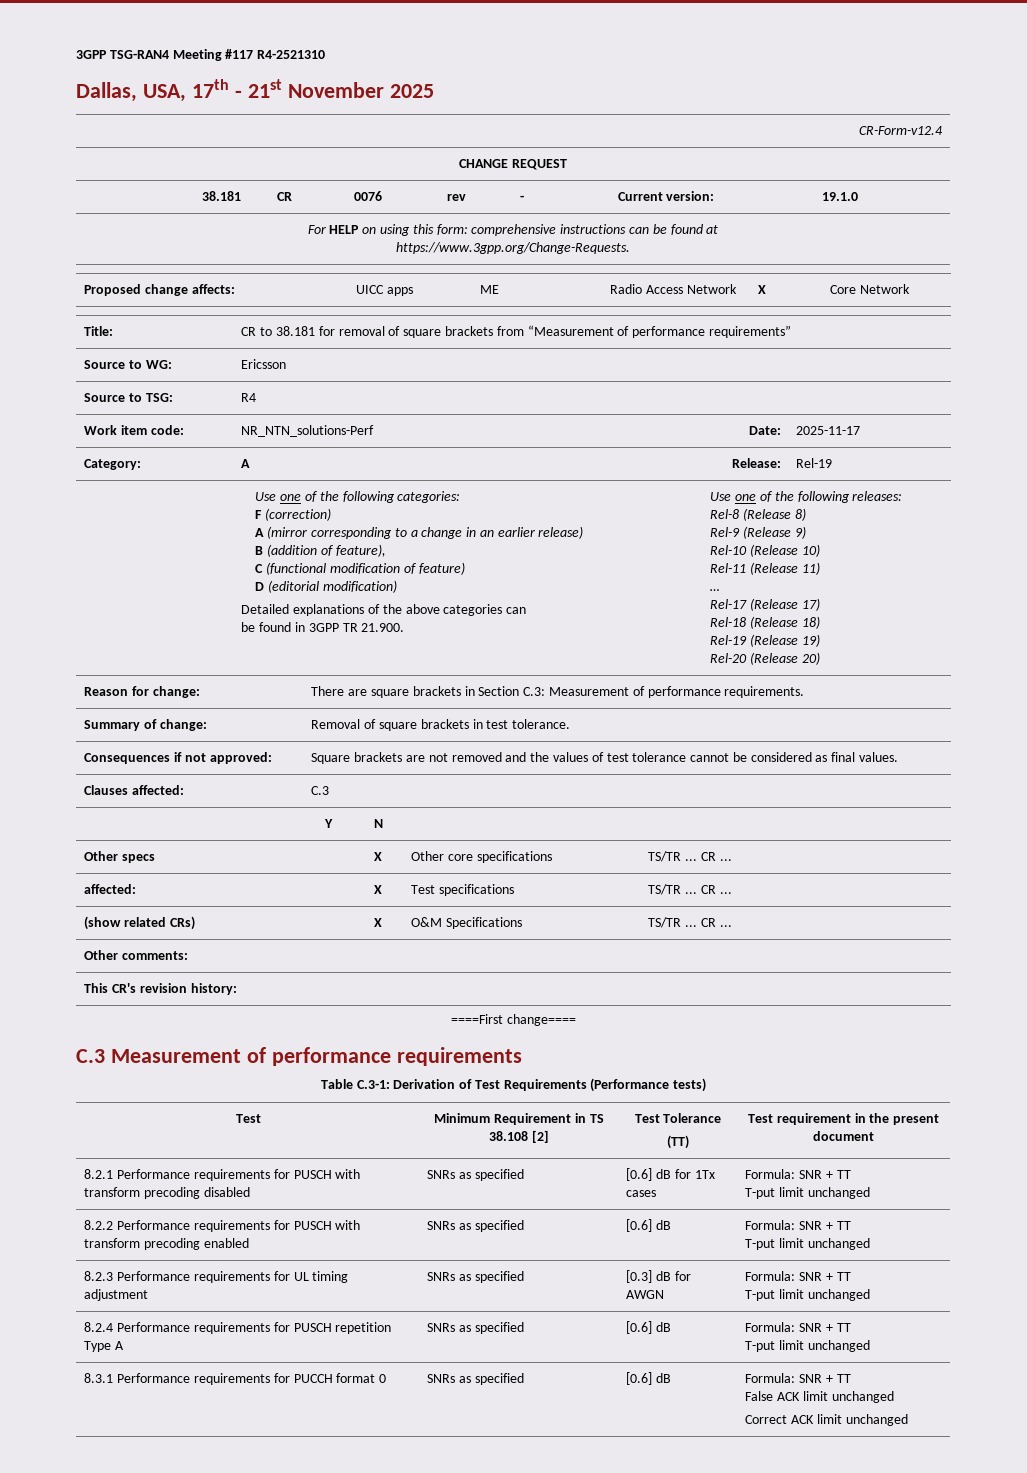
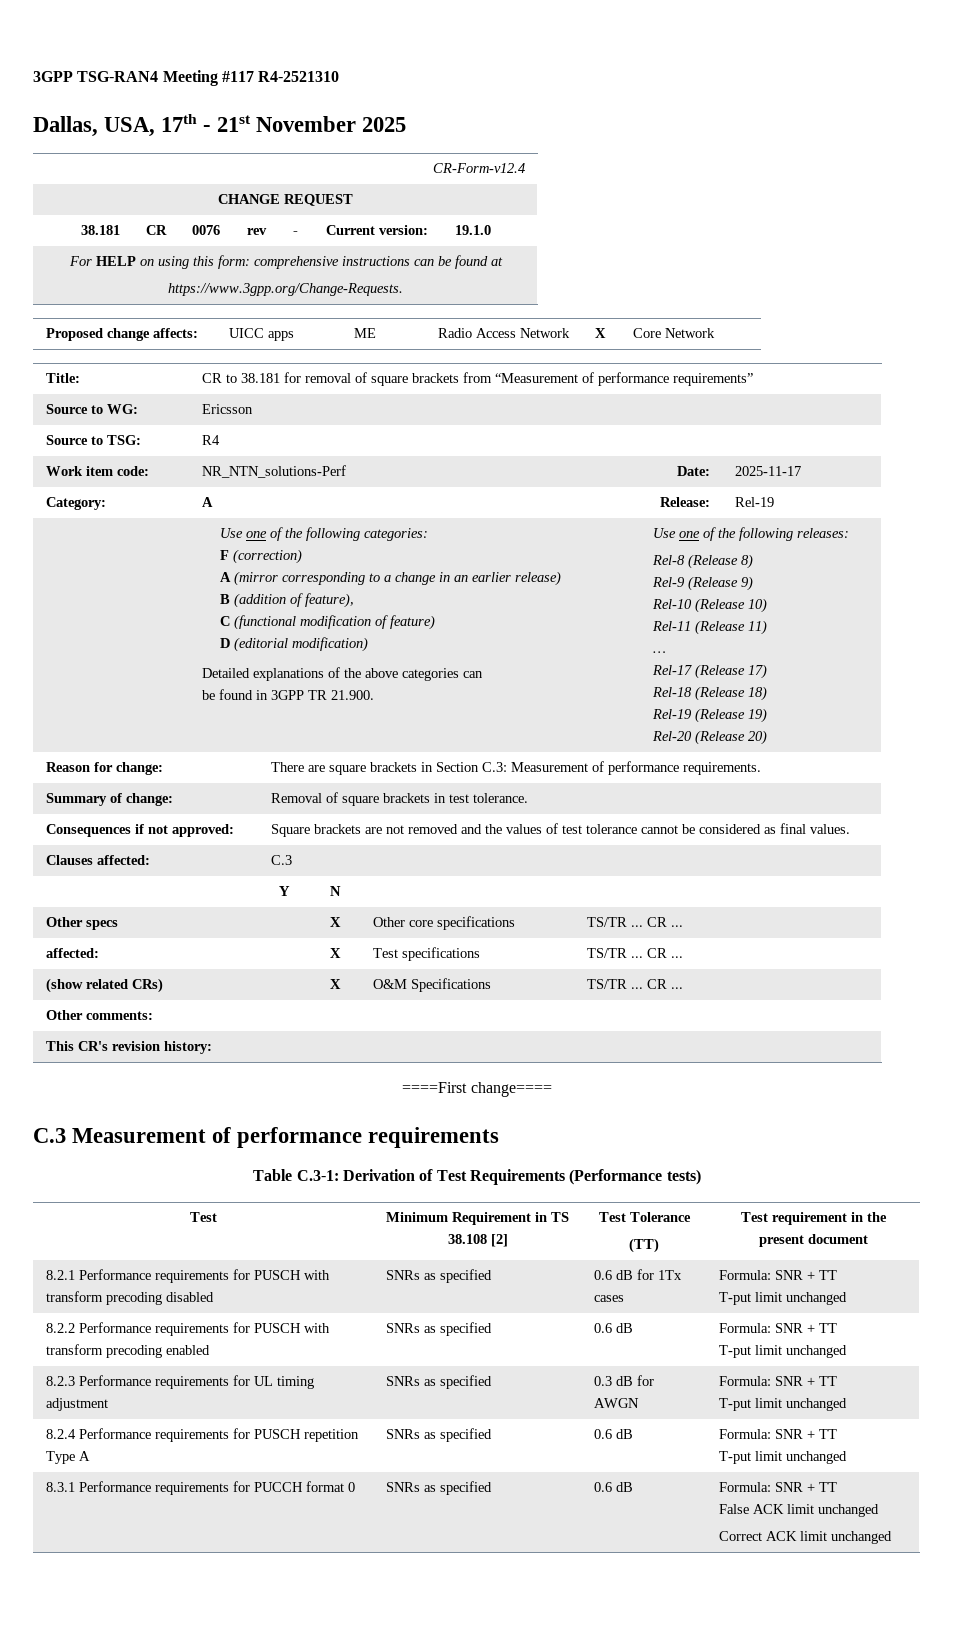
- 8.2.1 Performance requirements for PUSCH with transform precoding disabled | SNRs as specified | [0.6] dB for 1Tx cases | Formula: SNR + TT
+ 8.2.1 Performance requirements for PUSCH with transform precoding disabled | SNRs as specified | 0.6 dB for 1Tx cases | Formula: SNR + TT
- 8.2.2 Performance requirements for PUSCH with transform precoding enabled | SNRs as specified | [0.6] dB | Formula: SNR + TT
+ 8.2.2 Performance requirements for PUSCH with transform precoding enabled | SNRs as specified | 0.6 dB | Formula: SNR + TT
- 8.2.3 Performance requirements for UL timing adjustment | SNRs as specified | [0.3] dB for AWGN | Formula: SNR + TT
+ 8.2.3 Performance requirements for UL timing adjustment | SNRs as specified | 0.3 dB for AWGN | Formula: SNR + TT
- 8.2.4 Performance requirements for PUSCH repetition Type A | SNRs as specified | [0.6] dB | Formula: SNR + TT
+ 8.2.4 Performance requirements for PUSCH repetition Type A | SNRs as specified | 0.6 dB | Formula: SNR + TT
- 8.3.1 Performance requirements for PUCCH format 0 | SNRs as specified | [0.6] dB | Formula: SNR + TT
+ 8.3.1 Performance requirements for PUCCH format 0 | SNRs as specified | 0.6 dB | Formula: SNR + TT

